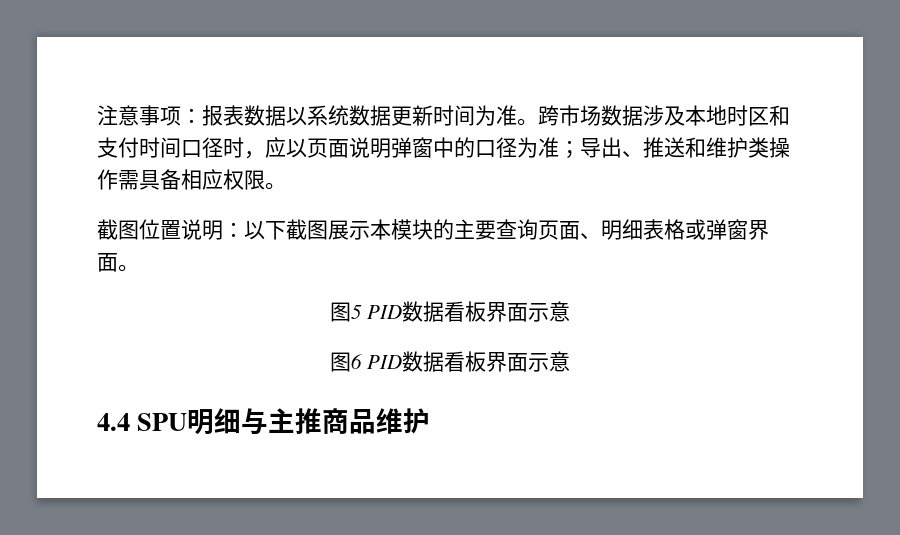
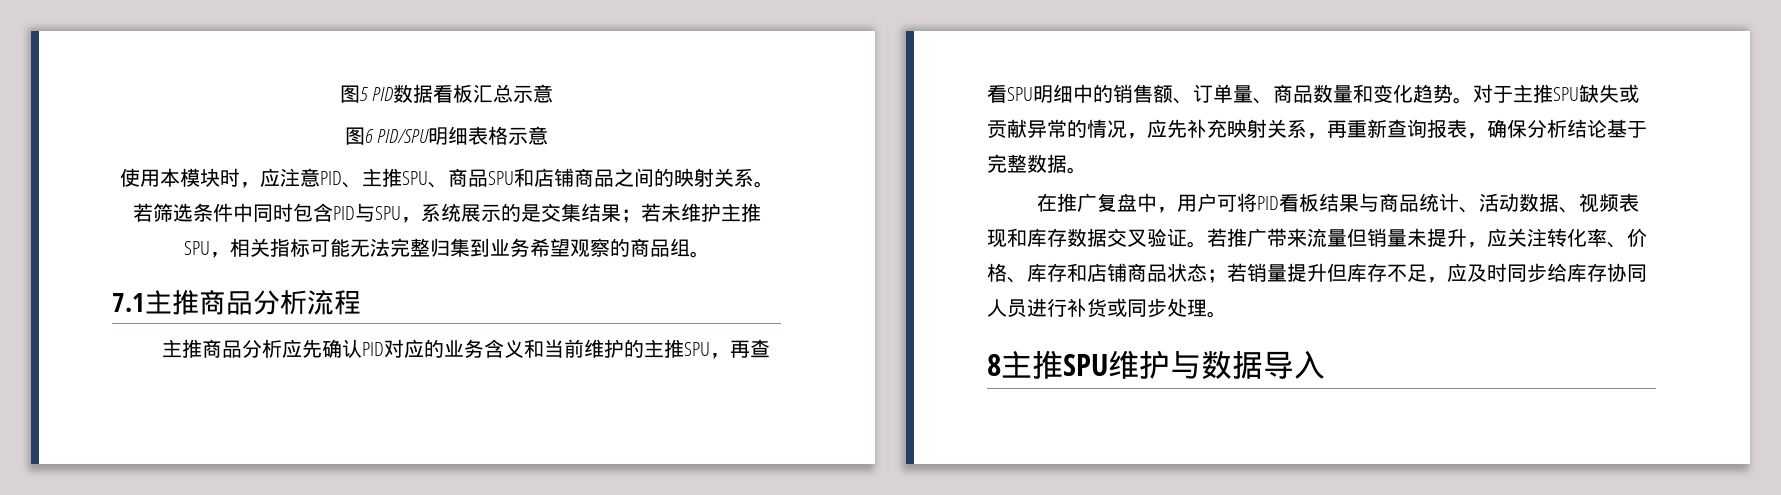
- 注意事项：报表数据以系统数据更新时间为准。跨市场数据涉及本地时区和支付时间口径时，应以页面说明弹窗中的口径为准；导出、推送和维护类操作需具备相应权限。
- 截图位置说明：以下截图展示本模块的主要查询页面、明细表格或弹窗界面。
- 图5 PID数据看板界面示意
+ 图5 PID数据看板汇总示意
- 图6 PID数据看板界面示意
- 4.4 SPU明细与主推商品维护
+ 图6 PID/SPU明细表格示意
+ 使用本模块时，应注意PID、主推SPU、商品SPU和店铺商品之间的映射关系。若筛选条件中同时包含PID与SPU，系统展示的是交集结果；若未维护主推SPU，相关指标可能无法完整归集到业务希望观察的商品组。
+ 7.1主推商品分析流程
+ 主推商品分析应先确认PID对应的业务含义和当前维护的主推SPU，再查看SPU明细中的销售额、订单量、商品数量和变化趋势。对于主推SPU缺失或贡献异常的情况，应先补充映射关系，再重新查询报表，确保分析结论基于完整数据。
+ 在推广复盘中，用户可将PID看板结果与商品统计、活动数据、视频表现和库存数据交叉验证。若推广带来流量但销量未提升，应关注转化率、价格、库存和店铺商品状态；若销量提升但库存不足，应及时同步给库存协同人员进行补货或同步处理。
+ 8主推SPU维护与数据导入

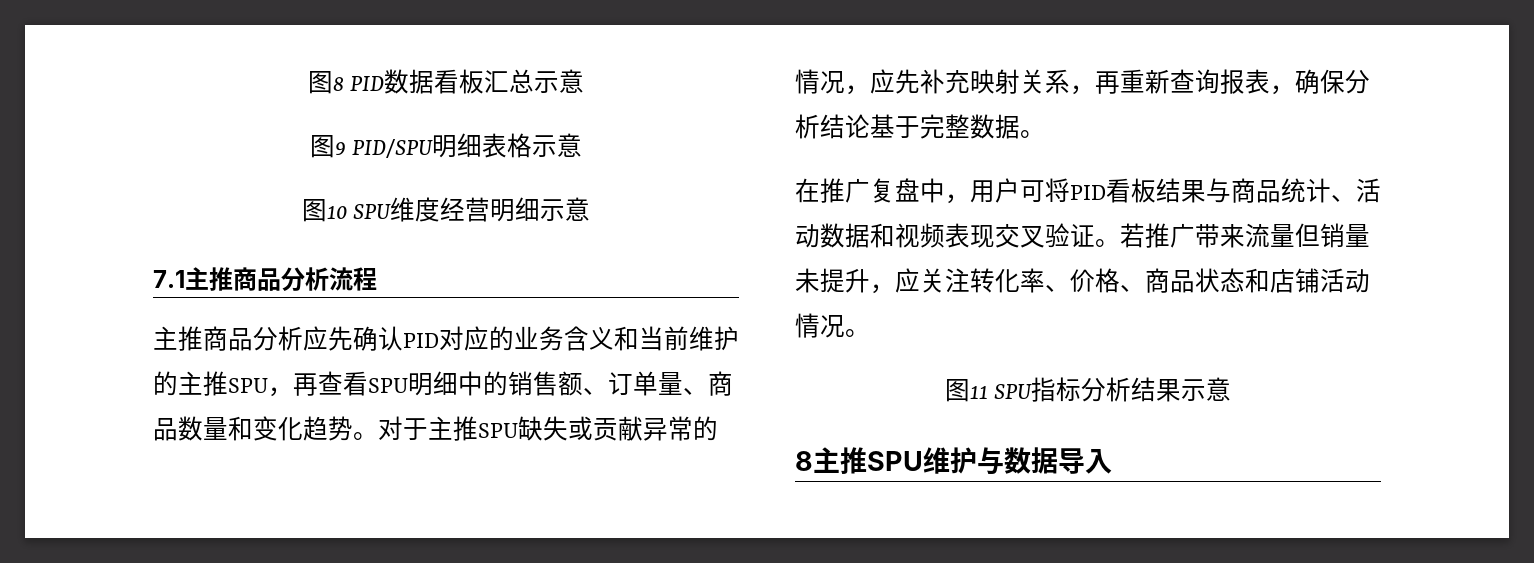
- 图5 PID数据看板汇总示意
+ 图8 PID数据看板汇总示意
- 图6 PID/SPU明细表格示意
+ 图9 PID/SPU明细表格示意
- 使用本模块时，应注意PID、主推SPU、商品SPU和店铺商品之间的映射关系。若筛选条件中同时包含PID与SPU，系统展示的是交集结果；若未维护主推SPU，相关指标可能无法完整归集到业务希望观察的商品组。
+ 图10 SPU维度经营明细示意
- 在推广复盘中，用户可将PID看板结果与商品统计、活动数据、视频表现和库存数据交叉验证。
+ 在推广复盘中，用户可将PID看板结果与商品统计、活动数据和视频表现交叉验证。
- 若推广带来流量但销量未提升，应关注转化率、价格、库存和店铺商品状态；若销量提升但库存不足，应及时同步给库存协同人员进行补货或同步处理。
+ 若推广带来流量但销量未提升，应关注转化率、价格、商品状态和店铺活动情况。
+ 图11 SPU指标分析结果示意

